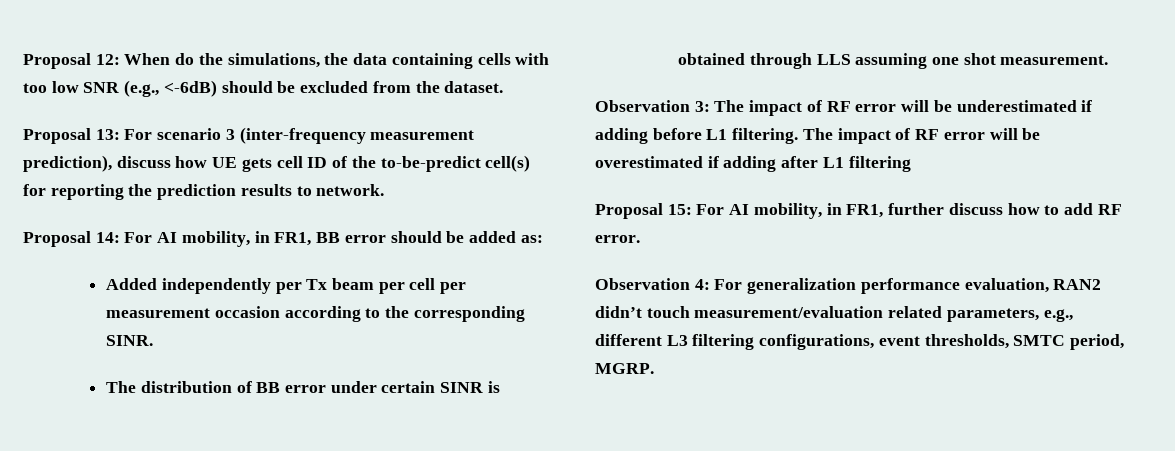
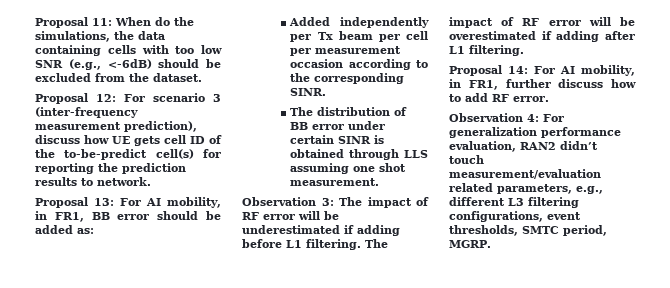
- Proposal 12: When do the simulations, the data containing cells with too low SNR (e.g., <-6dB) should be excluded from the dataset.
+ Proposal 11: When do the simulations, the data containing cells with too low SNR (e.g., <-6dB) should be excluded from the dataset.
- Proposal 13: For scenario 3 (inter-frequency measurement prediction), discuss how UE gets cell ID of the to-be-predict cell(s) for reporting the prediction results to network.
+ Proposal 12: For scenario 3 (inter-frequency measurement prediction), discuss how UE gets cell ID of the to-be-predict cell(s) for reporting the prediction results to network.
- Proposal 14: For AI mobility, in FR1, BB error should be added as:
+ Proposal 13: For AI mobility, in FR1, BB error should be added as:
- The impact of RF error will be overestimated if adding after L1 filtering
- Proposal 15: For AI mobility, in FR1, further discuss how to add RF error.
+ The impact of RF error will be overestimated if adding after L1 filtering.
+ Proposal 14: For AI mobility, in FR1, further discuss how to add RF error.

